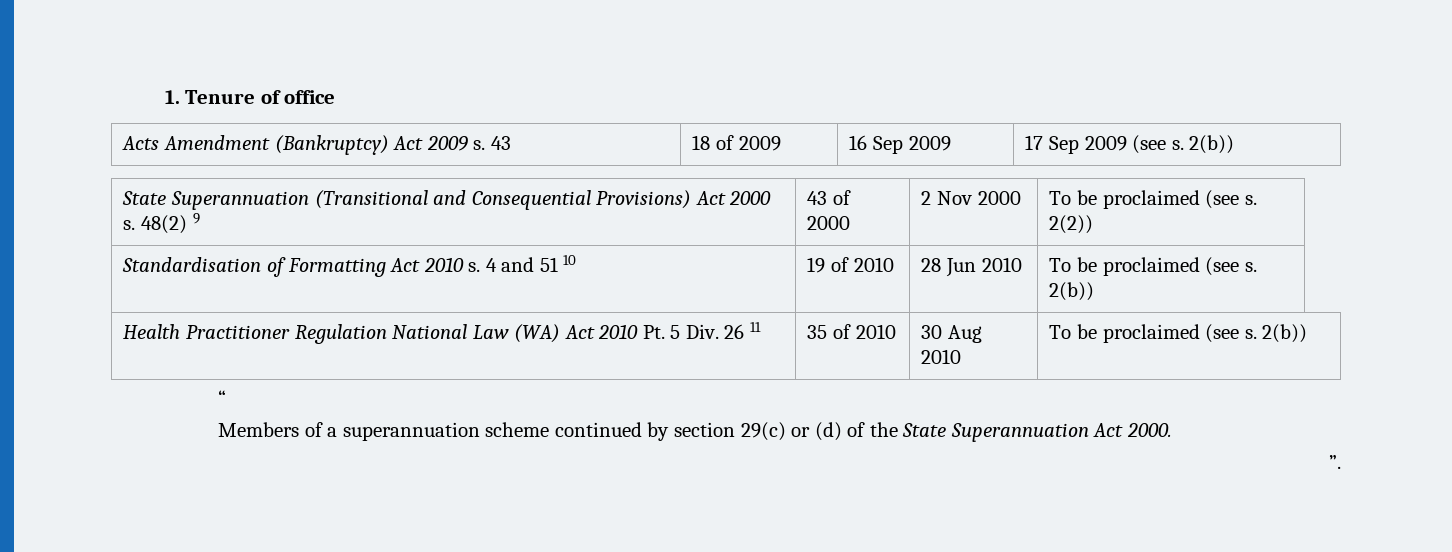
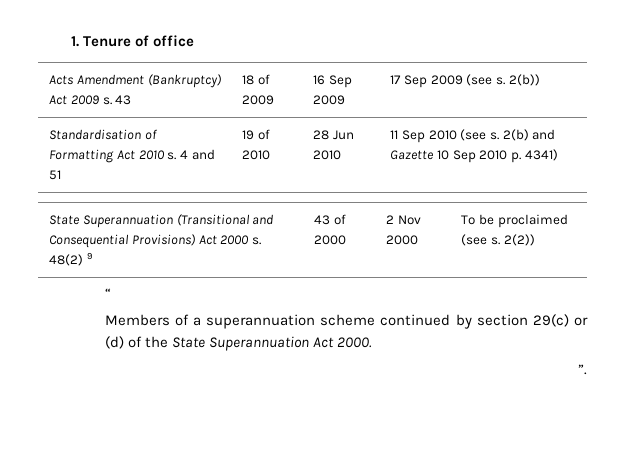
+ Standardisation of Formatting Act 2010 s. 4 and 51 | 19 of 2010 | 28 Jun 2010 | 11 Sep 2010 (see s. 2(b) and Gazette 10 Sep 2010 p. 4341)
- Standardisation of Formatting Act 2010 s. 4 and 51 10 | 19 of 2010 | 28 Jun 2010 | To be proclaimed (see s. 2(b))
- Health Practitioner Regulation National Law (WA) Act 2010 Pt. 5 Div. 26 11 | 35 of 2010 | 30 Aug 2010 | To be proclaimed (see s. 2(b))

